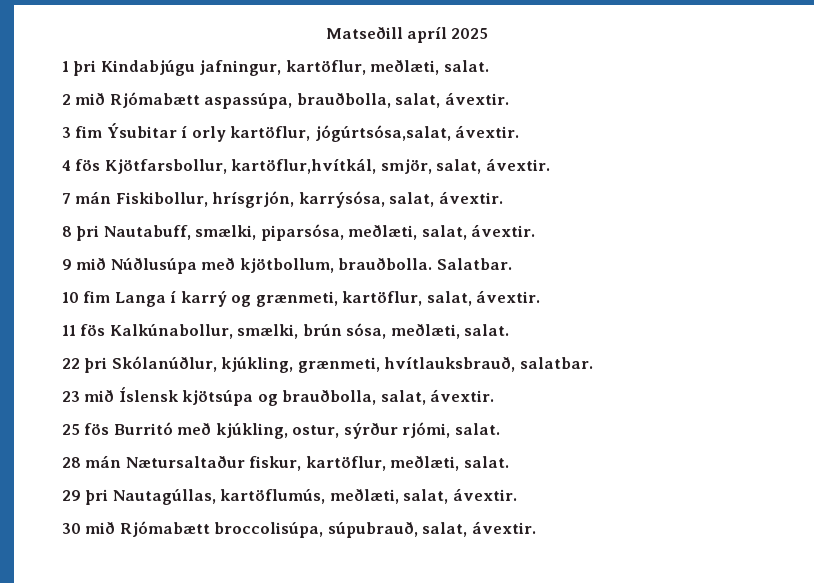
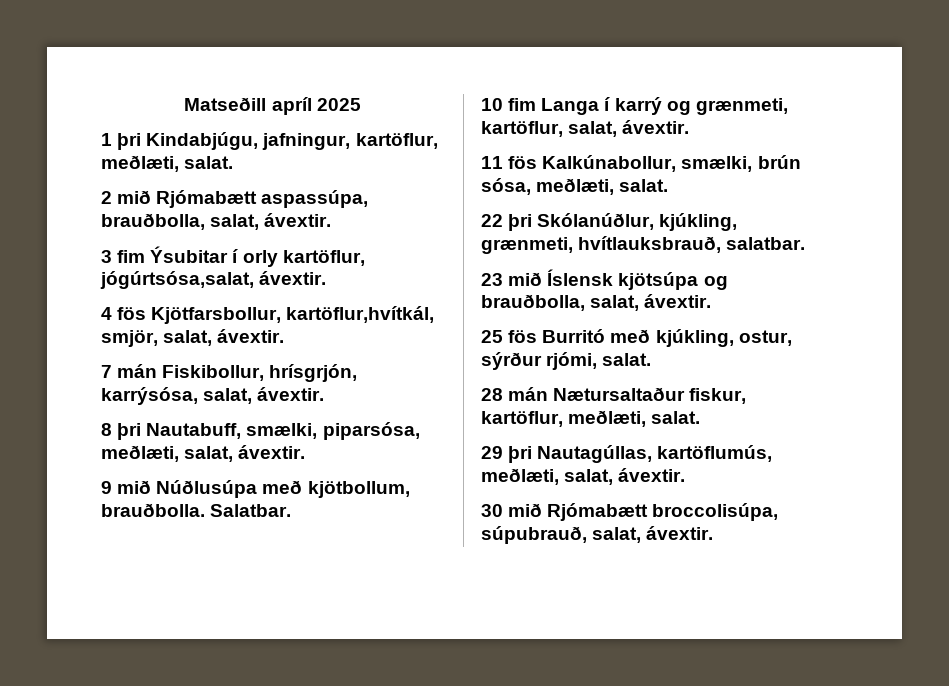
- 1 þri Kindabjúgu jafningur, kartöflur, meðlæti, salat.
+ 1 þri Kindabjúgu, jafningur, kartöflur, meðlæti, salat.

